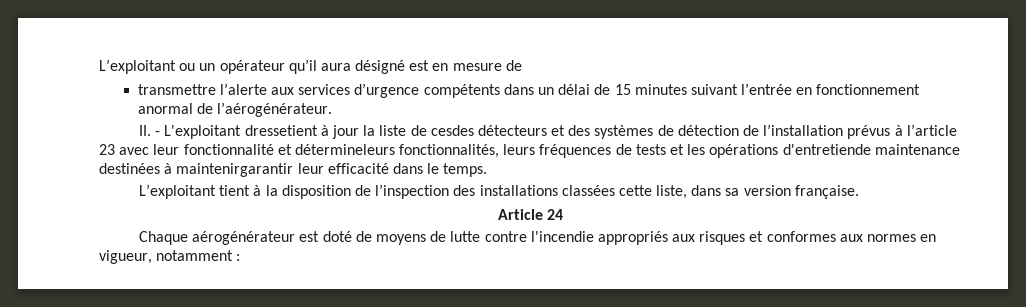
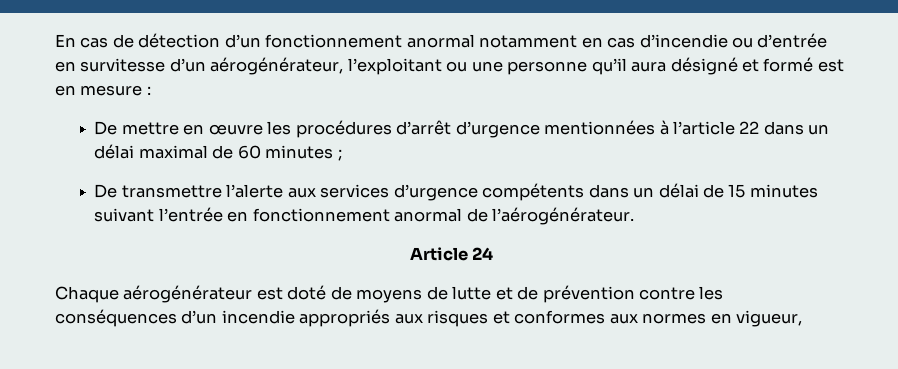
- L’exploitant ou un opérateur qu’il aura désigné est en mesure de
- transmettre l’alerte aux services d’urgence compétents dans un délai de 15 minutes suivant l’entrée en fonctionnement anormal de l’aérogénérateur.
+ En cas de détection d’un fonctionnement anormal notamment en cas d’incendie ou d’entrée en survitesse d’un aérogénérateur, l’exploitant ou une personne qu’il aura désigné et formé est en mesure :
+ De mettre en œuvre les procédures d’arrêt d’urgence mentionnées à l’article 22 dans un délai maximal de 60 minutes ;
+ De transmettre l’alerte aux services d’urgence compétents dans un délai de 15 minutes suivant l’entrée en fonctionnement anormal de l’aérogénérateur.
- II. - L'exploitant dressetient à jour la liste de cesdes détecteurs et des systèmes de détection de l’installation prévus à l’article 23 avec leur fonctionnalité et détermineleurs fonctionnalités, leurs fréquences de tests et les opérations d'entretiende maintenance destinées à maintenirgarantir leur efficacité dans le temps.
- L’exploitant tient à la disposition de l’inspection des installations classées cette liste, dans sa version française.
- Chaque aérogénérateur est doté de moyens de lutte contre l'incendie appropriés aux risques et conformes aux normes en vigueur, notamment :
+ Chaque aérogénérateur est doté de moyens de lutte et de prévention contre les conséquences d’un incendie appropriés aux risques et conformes aux normes en vigueur,

